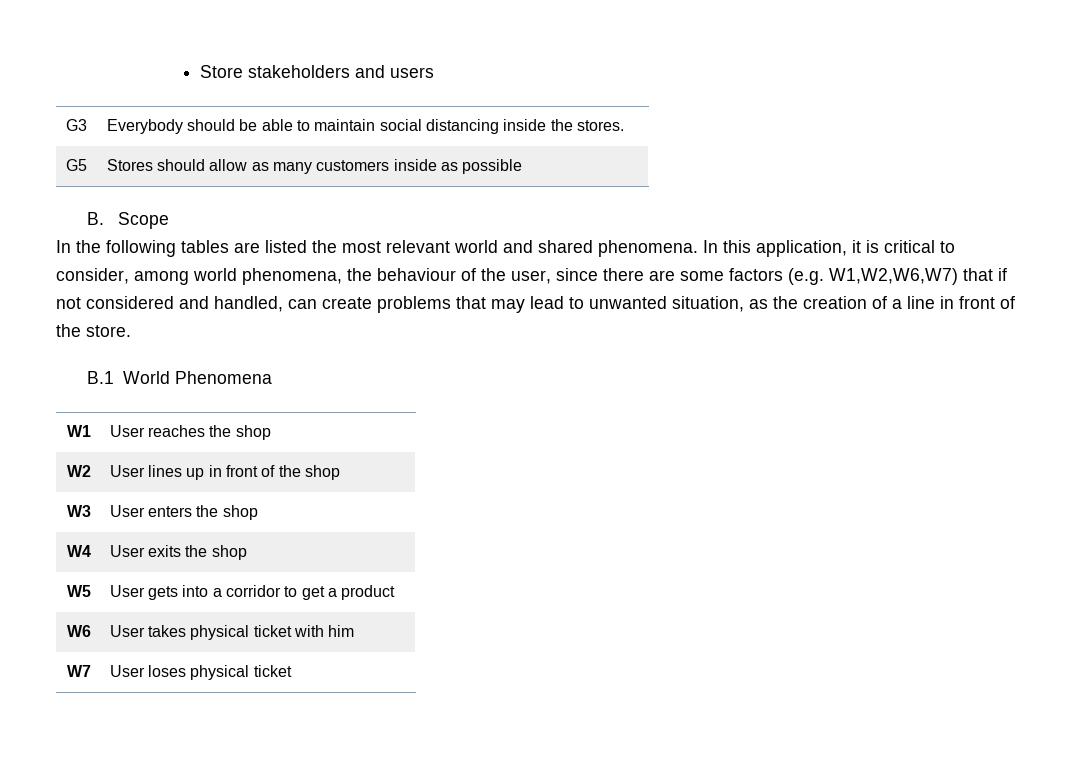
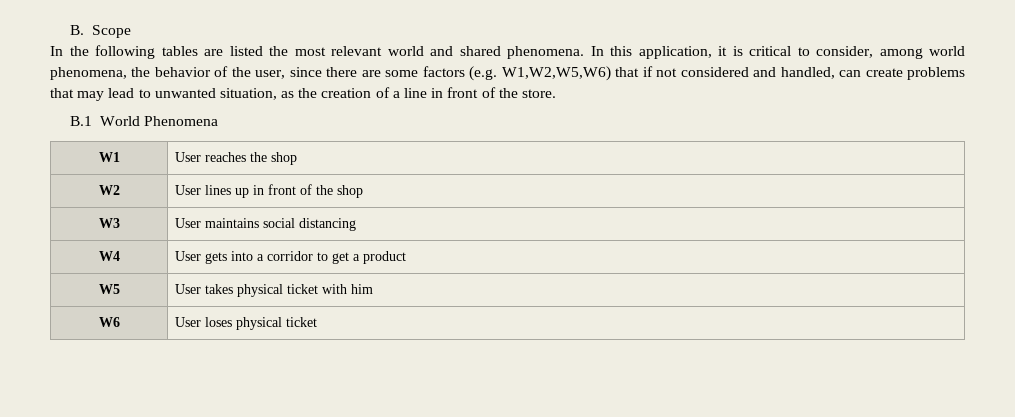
- Store stakeholders and users
- G3 | Everybody should be able to maintain social distancing inside the stores.
- G5 | Stores should allow as many customers inside as possible
- In this application, it is critical to consider, among world phenomena, the behaviour of the user, since there are some factors (e.g. W1,W2,W6,W7) that if not considered and handled, can create problems that may lead to unwanted situation, as the creation of a line in front of the store.
+ In this application, it is critical to consider, among world phenomena, the behavior of the user, since there are some factors (e.g. W1,W2,W5,W6) that if not considered and handled, can create problems that may lead to unwanted situation, as the creation of a line in front of the store.
- W3 | User enters the shop
- W4 | User exits the shop
- W5 | User gets into a corridor to get a product
+ W3 | User maintains social distancing
+ W4 | User gets into a corridor to get a product
- W6 | User takes physical ticket with him
+ W5 | User takes physical ticket with him
- W7 | User loses physical ticket
+ W6 | User loses physical ticket

